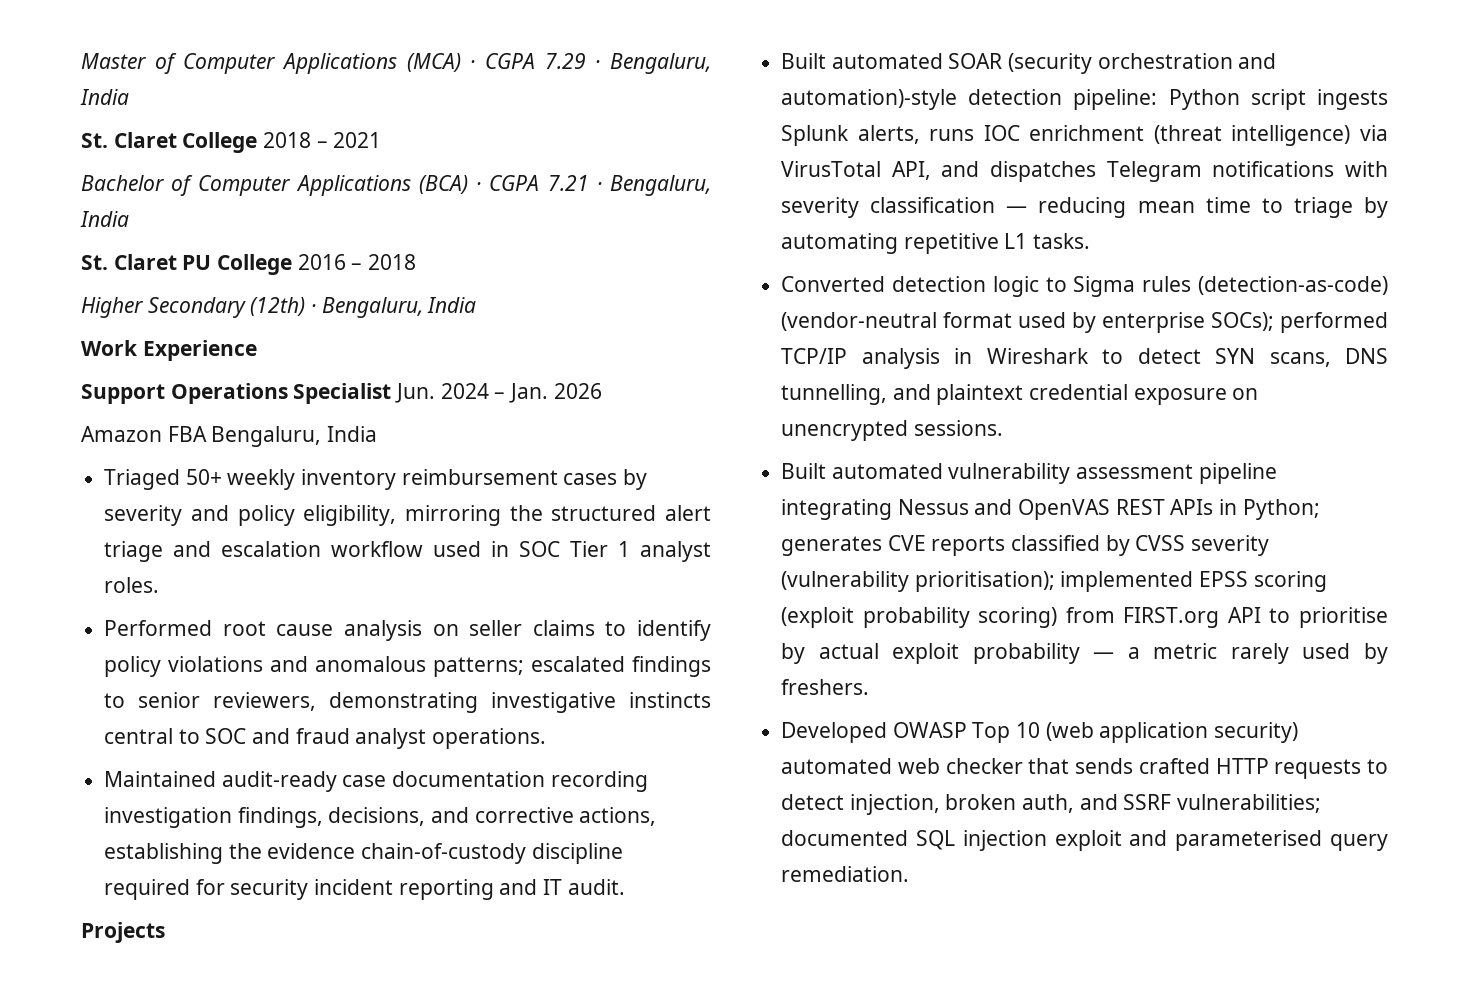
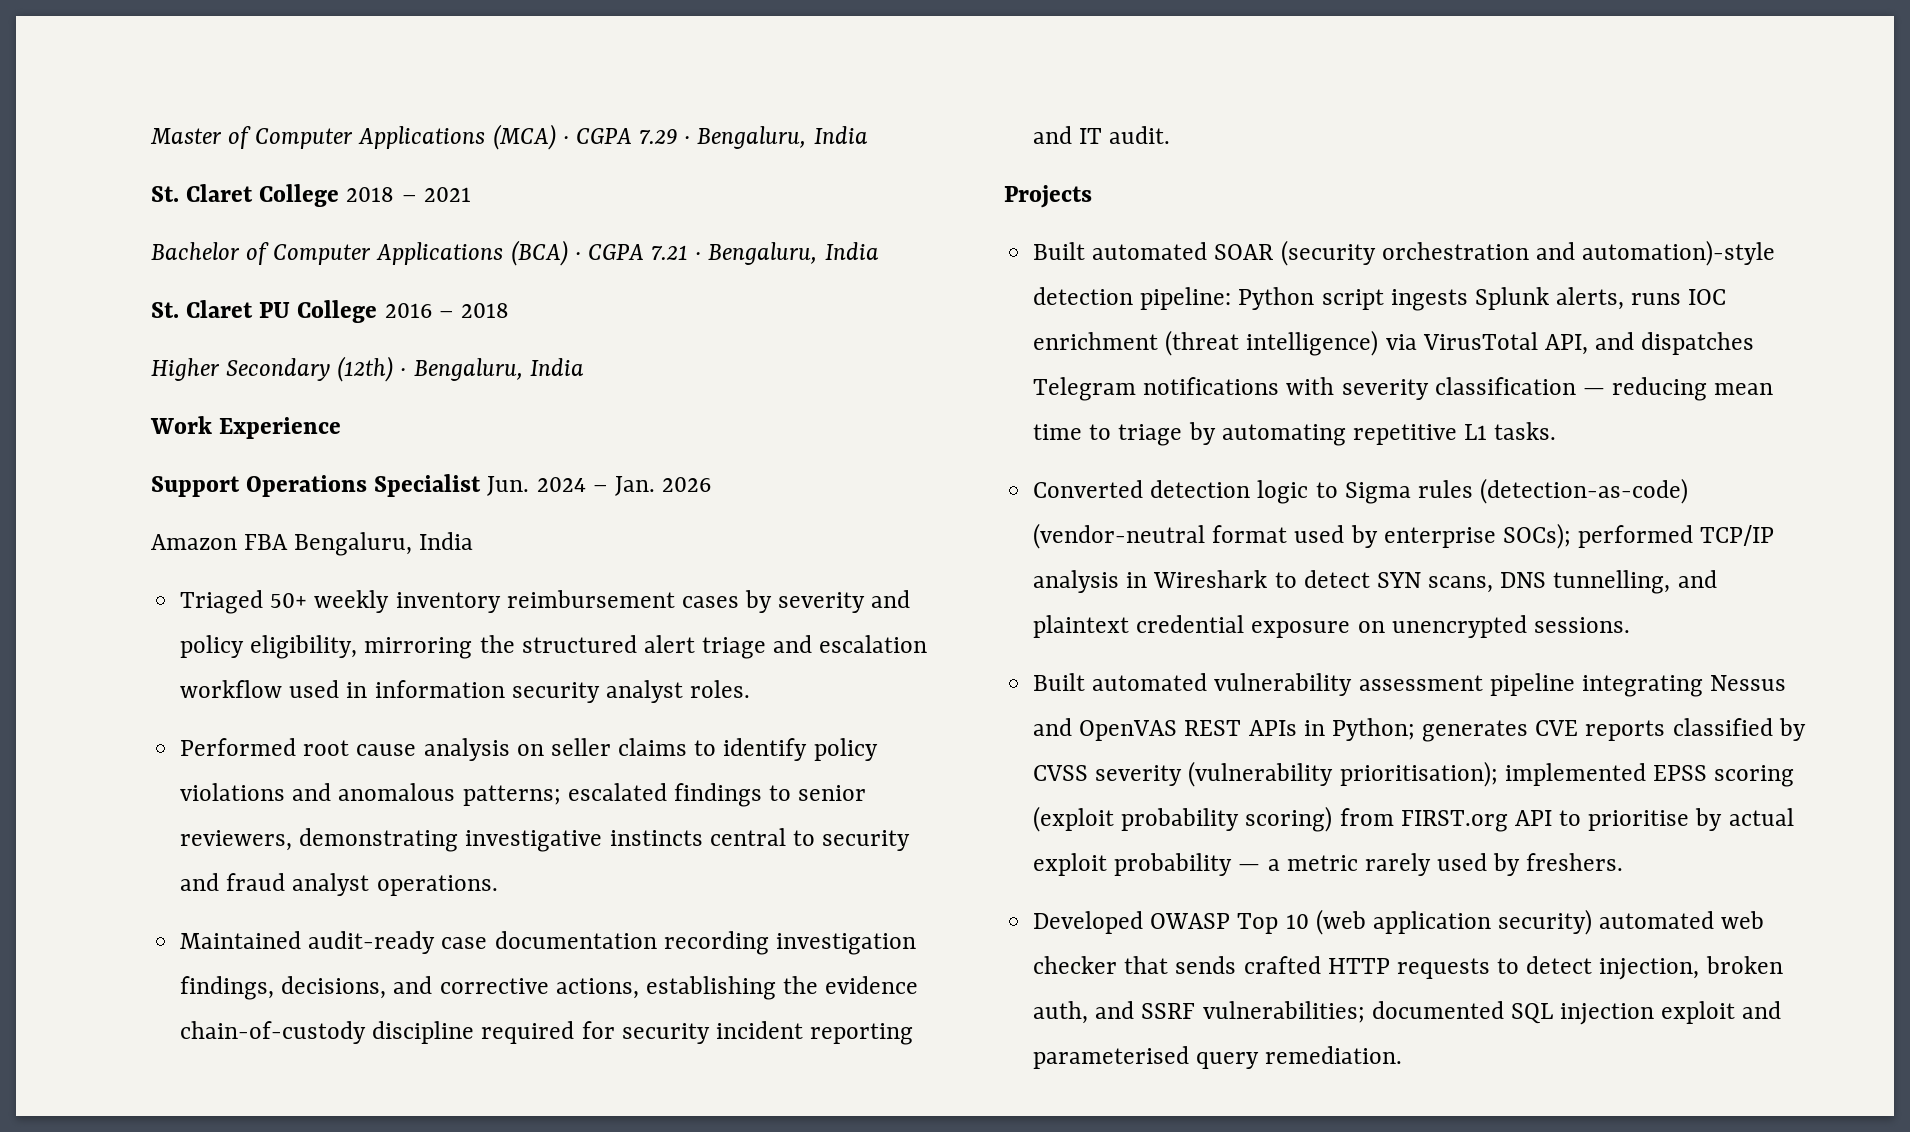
- Triaged 50+ weekly inventory reimbursement cases by severity and policy eligibility, mirroring the structured alert triage and escalation workflow used in SOC Tier 1 analyst roles.
+ Triaged 50+ weekly inventory reimbursement cases by severity and policy eligibility, mirroring the structured alert triage and escalation workflow used in information security analyst roles.
- Performed root cause analysis on seller claims to identify policy violations and anomalous patterns; escalated findings to senior reviewers, demonstrating investigative instincts central to SOC and fraud analyst operations.
+ Performed root cause analysis on seller claims to identify policy violations and anomalous patterns; escalated findings to senior reviewers, demonstrating investigative instincts central to security and fraud analyst operations.

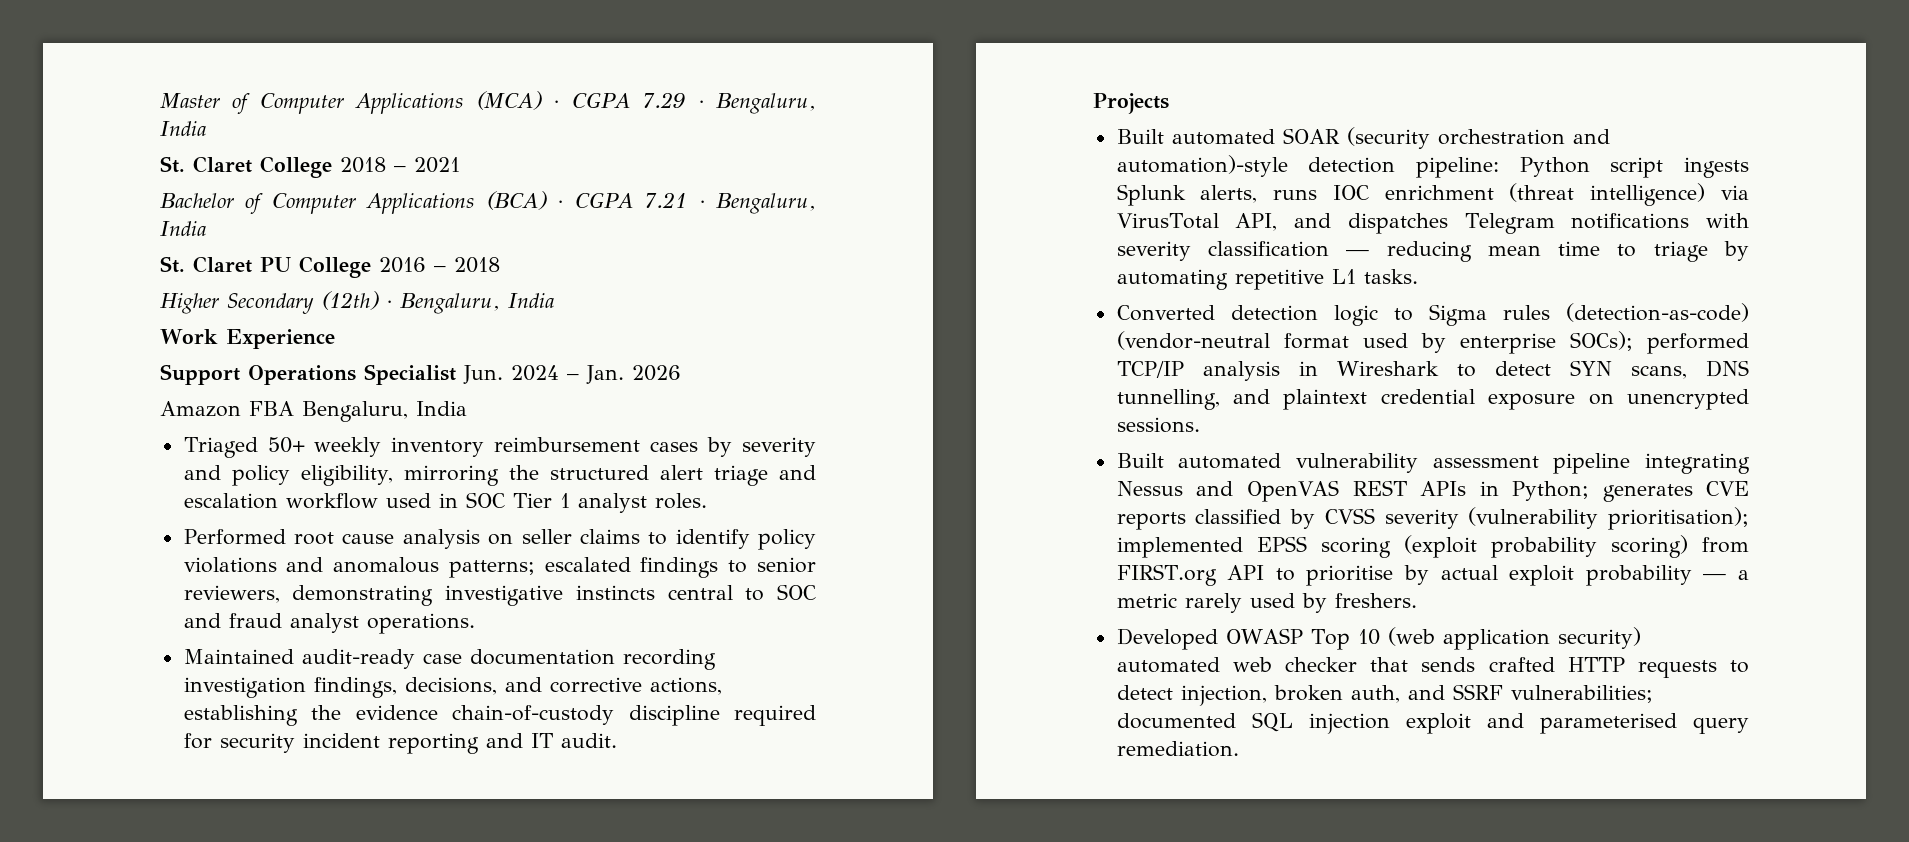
- Triaged 50+ weekly inventory reimbursement cases by severity and policy eligibility, mirroring the structured alert triage and escalation workflow used in information security analyst roles.
+ Triaged 50+ weekly inventory reimbursement cases by severity and policy eligibility, mirroring the structured alert triage and escalation workflow used in SOC Tier 1 analyst roles.
- Performed root cause analysis on seller claims to identify policy violations and anomalous patterns; escalated findings to senior reviewers, demonstrating investigative instincts central to security and fraud analyst operations.
+ Performed root cause analysis on seller claims to identify policy violations and anomalous patterns; escalated findings to senior reviewers, demonstrating investigative instincts central to SOC and fraud analyst operations.

